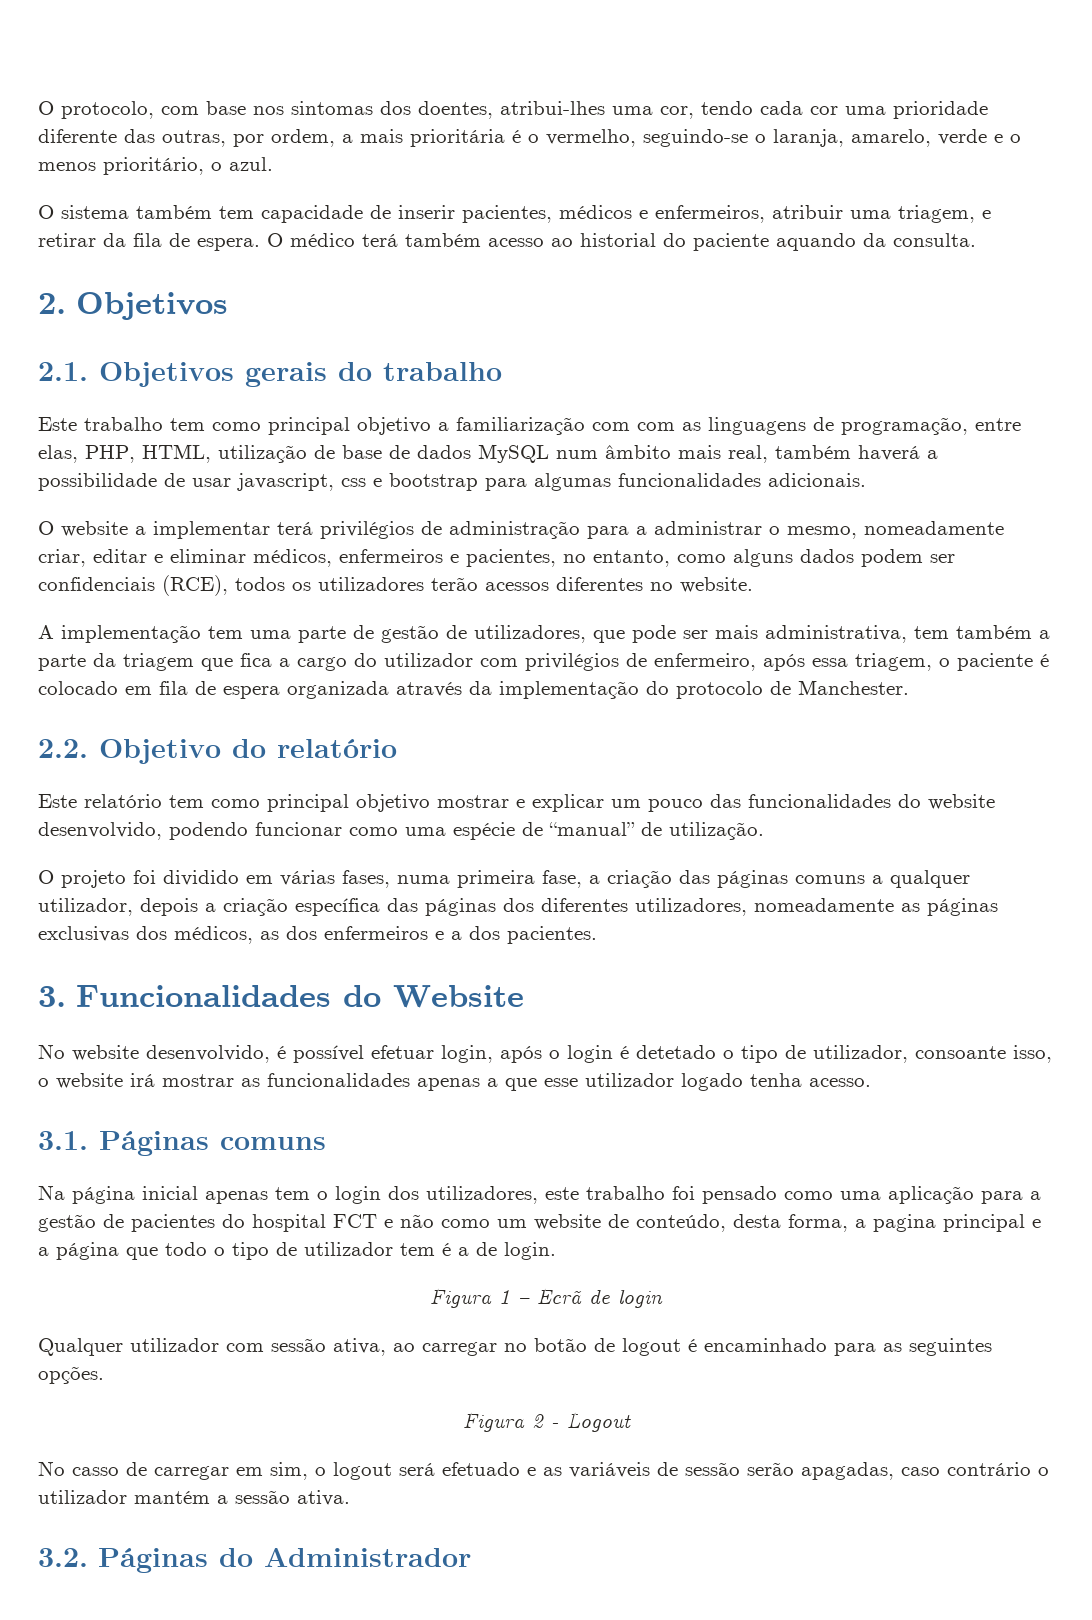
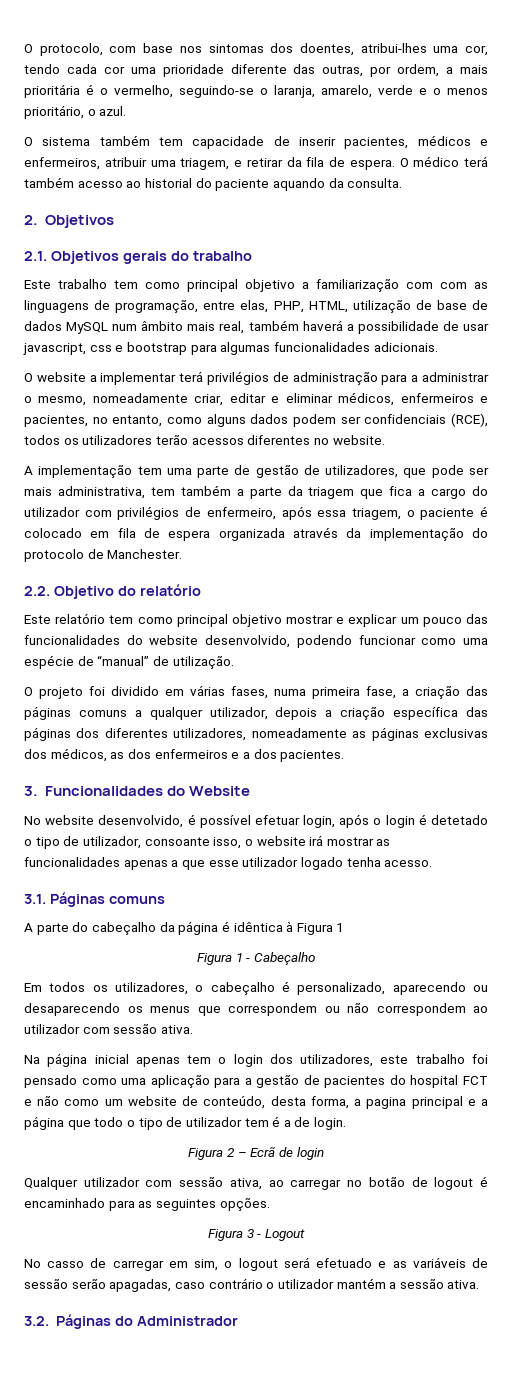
+ A parte do cabeçalho da página é idêntica à Figura 1
+ Figura 1 - Cabeçalho
+ Em todos os utilizadores, o cabeçalho é personalizado, aparecendo ou desaparecendo os menus que correspondem ou não correspondem ao utilizador com sessão ativa.
- Figura 1 – Ecrã de login
+ Figura 2 – Ecrã de login
- Figura 2 - Logout
+ Figura 3 - Logout

